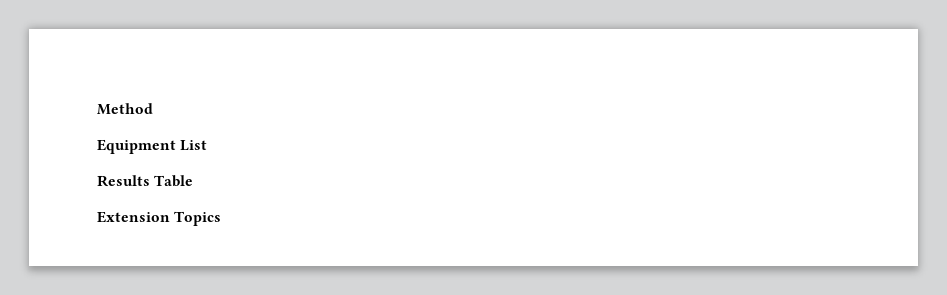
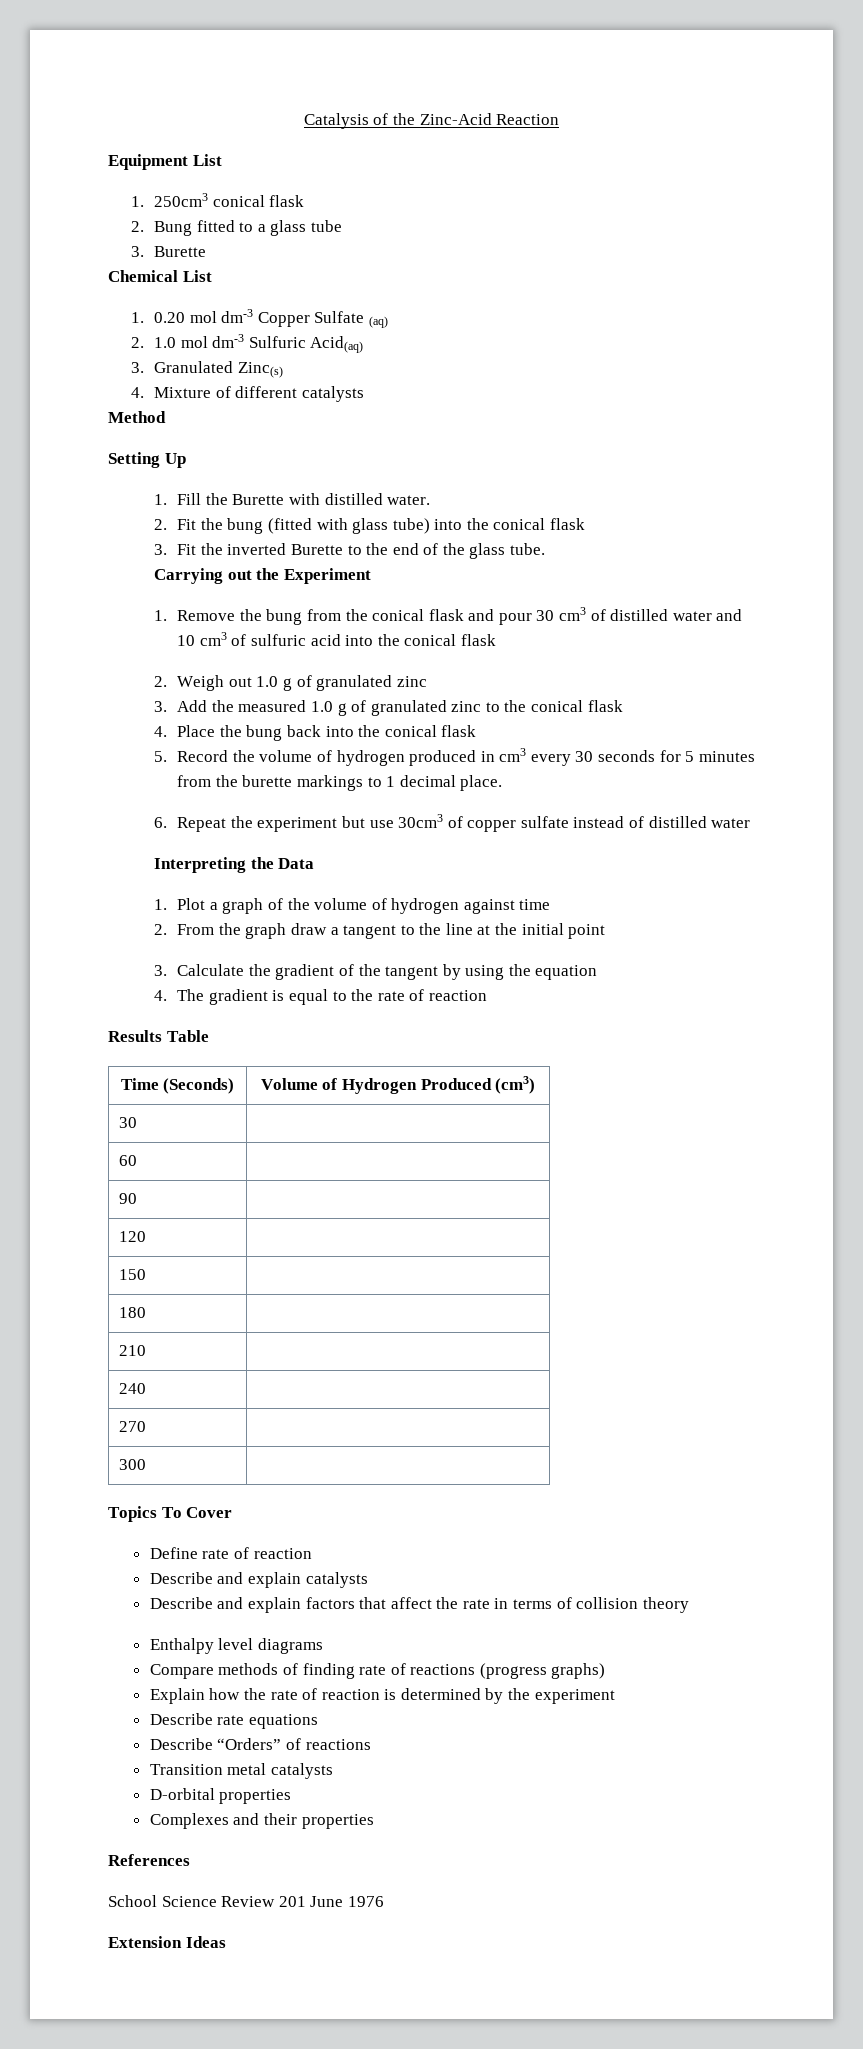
+ Catalysis of the Zinc-Acid Reaction
+ Equipment List
+ 1. 250cm3 conical flask
+ 2. Bung fitted to a glass tube
+ 3. Burette
+ Chemical List
+ 1. 0.20 mol dm-3 Copper Sulfate (aq)
+ 2. 1.0 mol dm-3 Sulfuric Acid(aq)
+ 3. Granulated Zinc(s)
+ 4. Mixture of different catalysts
  Method
- Equipment List
+ Setting Up
+ 1. Fill the Burette with distilled water.
+ 2. Fit the bung (fitted with glass tube) into the conical flask
+ 3. Fit the inverted Burette to the end of the glass tube.
+ Carrying out the Experiment
+ 1. Remove the bung from the conical flask and pour 30 cm3 of distilled water and 10 cm3 of sulfuric acid into the conical flask
+ 2. Weigh out 1.0 g of granulated zinc
+ 3. Add the measured 1.0 g of granulated zinc to the conical flask
+ 4. Place the bung back into the conical flask
+ 5. Record the volume of hydrogen produced in cm3 every 30 seconds for 5 minutes from the burette markings to 1 decimal place.
+ 6. Repeat the experiment but use 30cm3 of copper sulfate instead of distilled water
+ Interpreting the Data
+ 1. Plot a graph of the volume of hydrogen against time
+ 2. From the graph draw a tangent to the line at the initial point
+ 3. Calculate the gradient of the tangent by using the equation
+ 4. The gradient is equal to the rate of reaction
  Results Table
+ Time (Seconds) | Volume of Hydrogen Produced (cm3)
+ 30 |
+ 60 |
+ 90 |
+ 120 |
+ 150 |
+ 180 |
+ 210 |
+ 240 |
+ 270 |
+ 300 |
+ Topics To Cover
+ Define rate of reaction
+ Describe and explain catalysts
+ Describe and explain factors that affect the rate in terms of collision theory
+ Enthalpy level diagrams
+ Compare methods of finding rate of reactions (progress graphs)
+ Explain how the rate of reaction is determined by the experiment
+ Describe rate equations
+ Describe “Orders” of reactions
+ Transition metal catalysts
+ D-orbital properties
+ Complexes and their properties
+ References
+ School Science Review 201 June 1976
- Extension Topics
+ Extension Ideas

